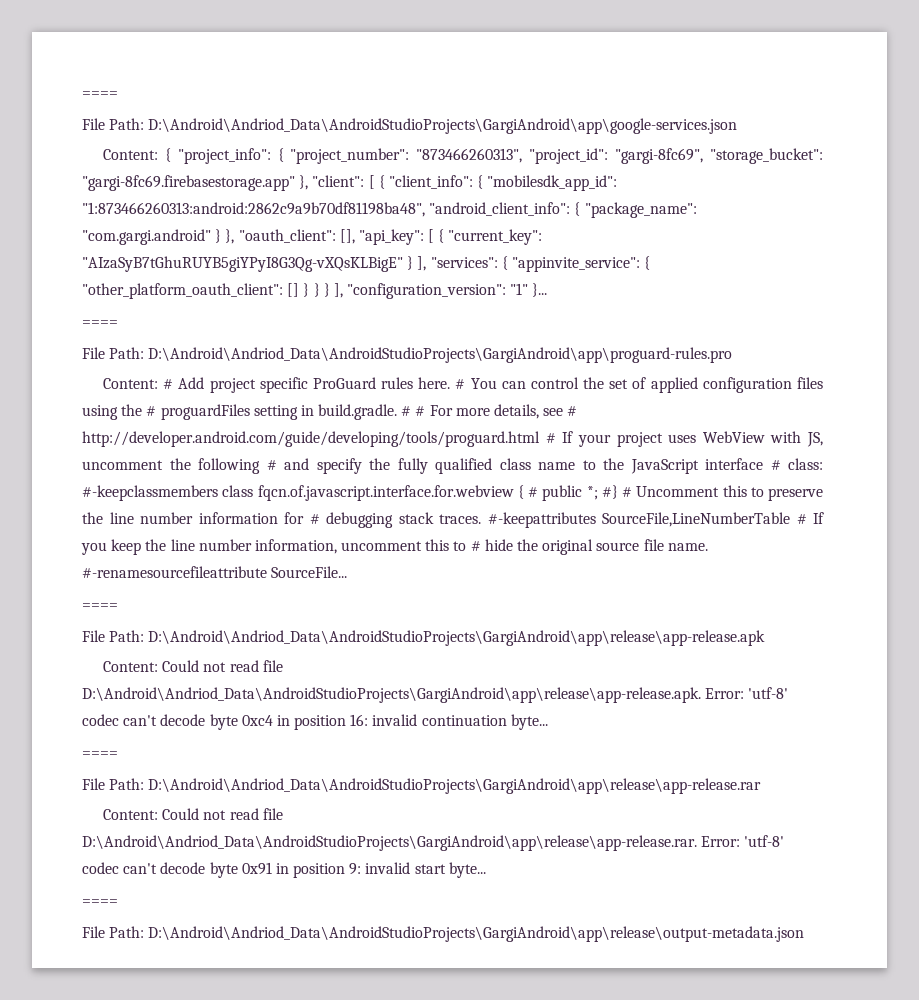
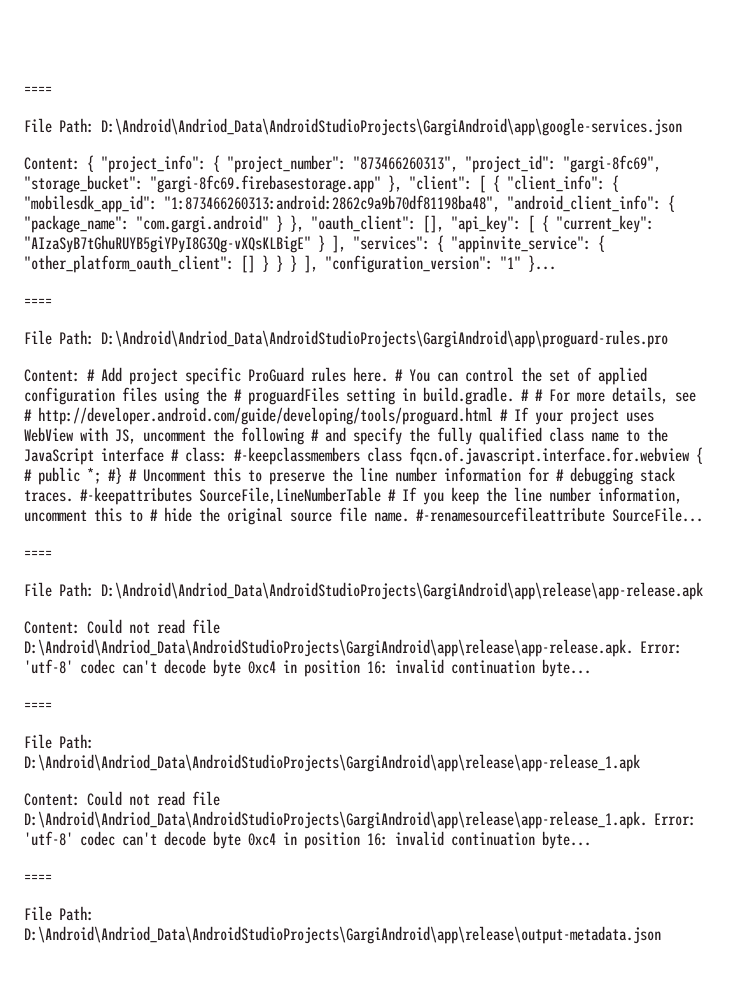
- File Path: D:\Android\Andriod_Data\AndroidStudioProjects\GargiAndroid\app\release\app-release.rar
- Content: Could not read file D:\Android\Andriod_Data\AndroidStudioProjects\GargiAndroid\app\release\app-release.rar. Error: 'utf-8' codec can't decode byte 0x91 in position 9: invalid start byte...
+ File Path: D:\Android\Andriod_Data\AndroidStudioProjects\GargiAndroid\app\release\app-release_1.apk
+ Content: Could not read file D:\Android\Andriod_Data\AndroidStudioProjects\GargiAndroid\app\release\app-release_1.apk. Error: 'utf-8' codec can't decode byte 0xc4 in position 16: invalid continuation byte...

